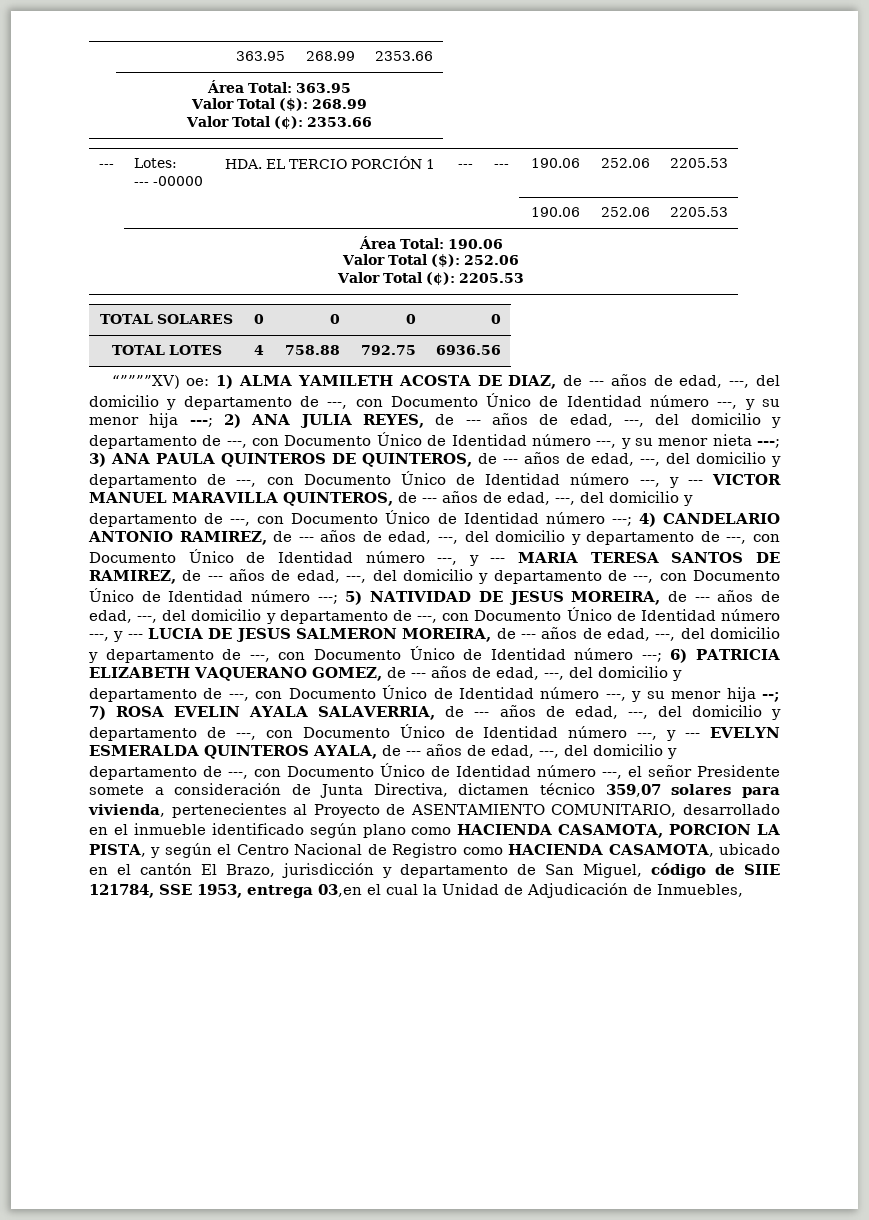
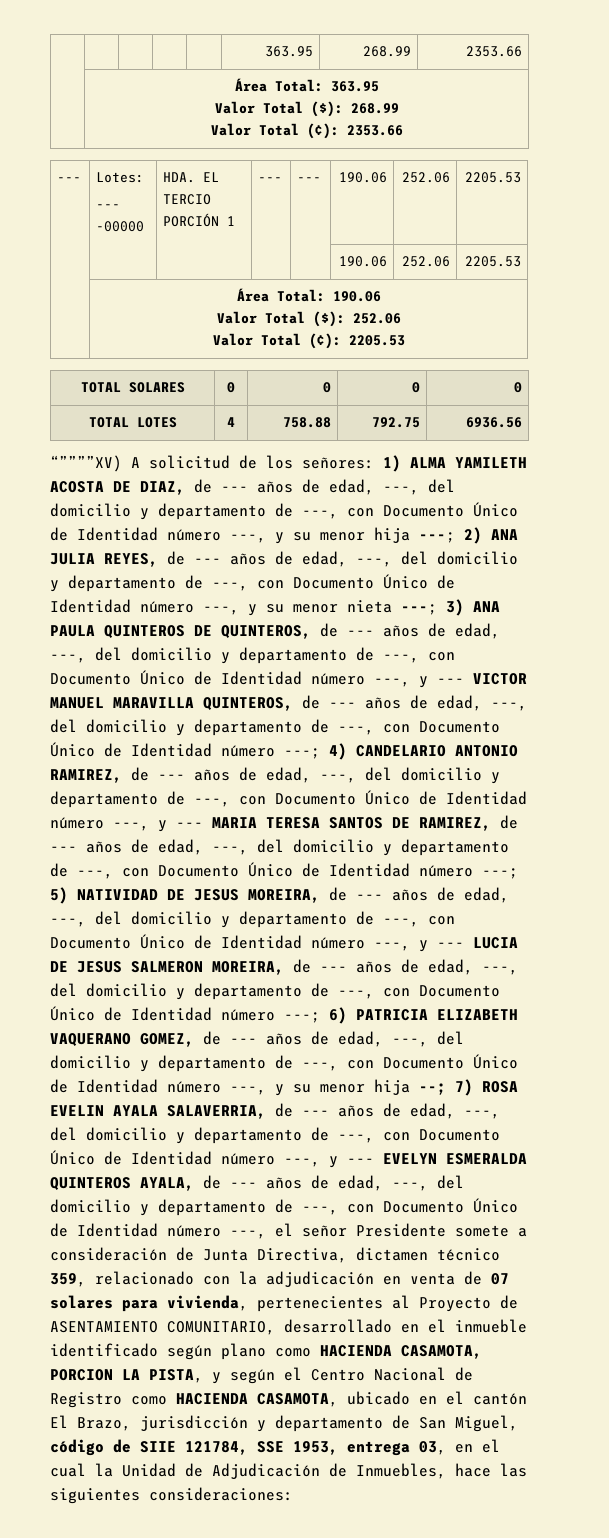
- “””””XV) oe:
+ “””””XV) A solicitud de los señores:
- 7) ROSA EVELIN AYALA SALAVERRIA, de --- años de edad, ---, del domicilio y departamento de ---, con Documento Único de Identidad número ---, y --- EVELYN ESMERALDA QUINTEROS AYALA, de --- años de edad, ---, del domicilio y departamento de ---, con Documento Único de Identidad número ---, el señor Presidente somete a consideración de Junta Directiva, dictamen técnico 359,07 solares para vivienda, pertenecientes al Proyecto de ASENTAMIENTO COMUNITARIO, desarrollado en el inmueble identificado según plano como HACIENDA CASAMOTA, PORCION LA PISTA, y según el Centro Nacional de Registro como HACIENDA CASAMOTA, ubicado en el cantón El Brazo, jurisdicción y departamento de San Miguel, código de SIIE 121784, SSE 1953, entrega 03,en el cual la Unidad de Adjudicación de Inmuebles,
+ 7) ROSA EVELIN AYALA SALAVERRIA, de --- años de edad, ---, del domicilio y departamento de ---, con Documento Único de Identidad número ---, y --- EVELYN ESMERALDA QUINTEROS AYALA, de --- años de edad, ---, del domicilio y departamento de ---, con Documento Único de Identidad número ---, el señor Presidente somete a consideración de Junta Directiva, dictamen técnico 359, relacionado con la adjudicación en venta de 07 solares para vivienda, pertenecientes al Proyecto de ASENTAMIENTO COMUNITARIO, desarrollado en el inmueble identificado según plano como HACIENDA CASAMOTA, PORCION LA PISTA, y según el Centro Nacional de Registro como HACIENDA CASAMOTA, ubicado en el cantón El Brazo, jurisdicción y departamento de San Miguel, código de SIIE 121784, SSE 1953, entrega 03, en el cual la Unidad de Adjudicación de Inmuebles, hace las siguientes consideraciones:

